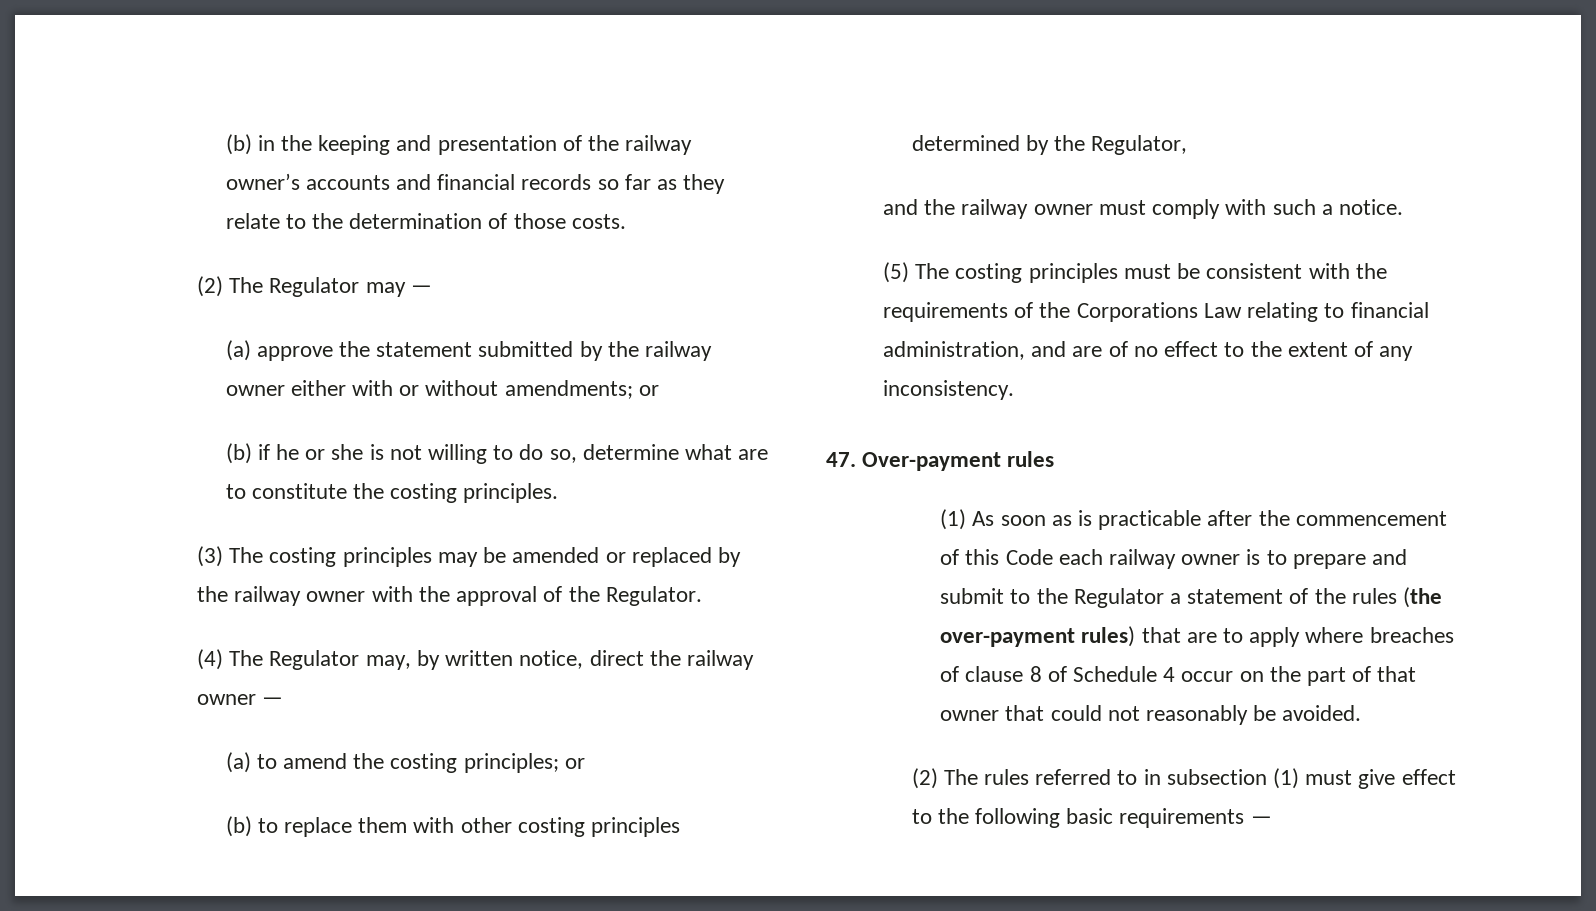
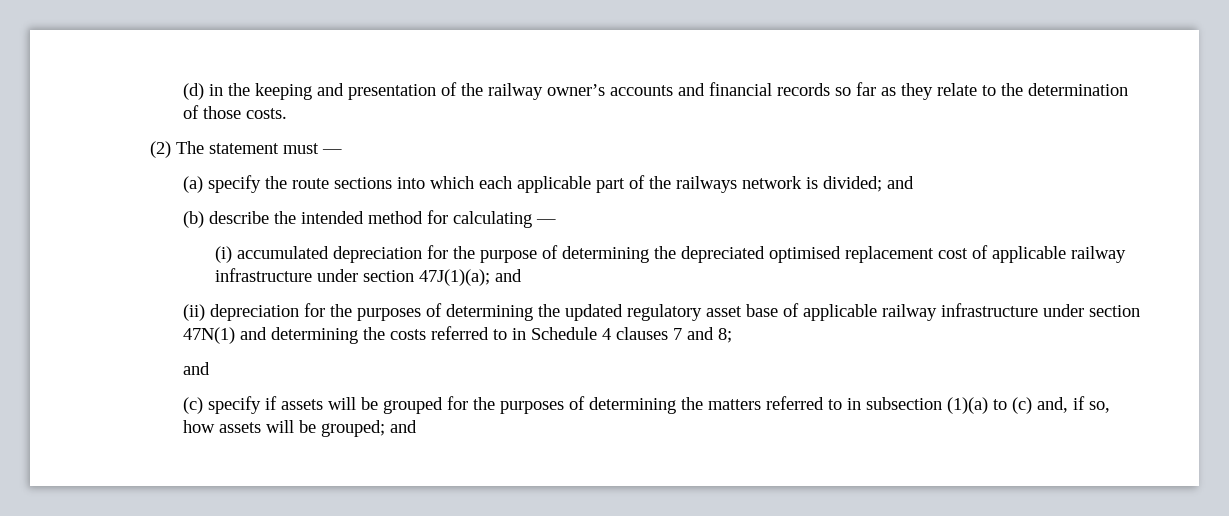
- (b) in the keeping and presentation of the railway owner’s accounts and financial records so far as they relate to the determination of those costs.
+ (d) in the keeping and presentation of the railway owner’s accounts and financial records so far as they relate to the determination of those costs.
- (2) The Regulator may —
- (a) approve the statement submitted by the railway owner either with or without amendments; or
- (b) if he or she is not willing to do so, determine what are to constitute the costing principles.
- (3) The costing principles may be amended or replaced by the railway owner with the approval of the Regulator.
- (4) The Regulator may, by written notice, direct the railway owner —
- (a) to amend the costing principles; or
- (b) to replace them with other costing principles determined by the Regulator,
- and the railway owner must comply with such a notice.
- (5) The costing principles must be consistent with the requirements of the Corporations Law relating to financial administration, and are of no effect to the extent of any inconsistency.
- 47. Over-payment rules
- (1) As soon as is practicable after the commencement of this Code each railway owner is to prepare and submit to the Regulator a statement of the rules (the over-payment rules) that are to apply where breaches of clause 8 of Schedule 4 occur on the part of that owner that could not reasonably be avoided.
- (2) The rules referred to in subsection (1) must give effect to the following basic requirements —
+ (2) The statement must —
+ (a) specify the route sections into which each applicable part of the railways network is divided; and
+ (b) describe the intended method for calculating —
+ (i) accumulated depreciation for the purpose of determining the depreciated optimised replacement cost of applicable railway infrastructure under section 47J(1)(a); and
+ (ii) depreciation for the purposes of determining the updated regulatory asset base of applicable railway infrastructure under section 47N(1) and determining the costs referred to in Schedule 4 clauses 7 and 8;
+ and
+ (c) specify if assets will be grouped for the purposes of determining the matters referred to in subsection (1)(a) to (c) and, if so, how assets will be grouped; and

